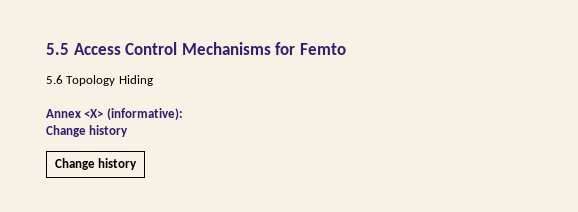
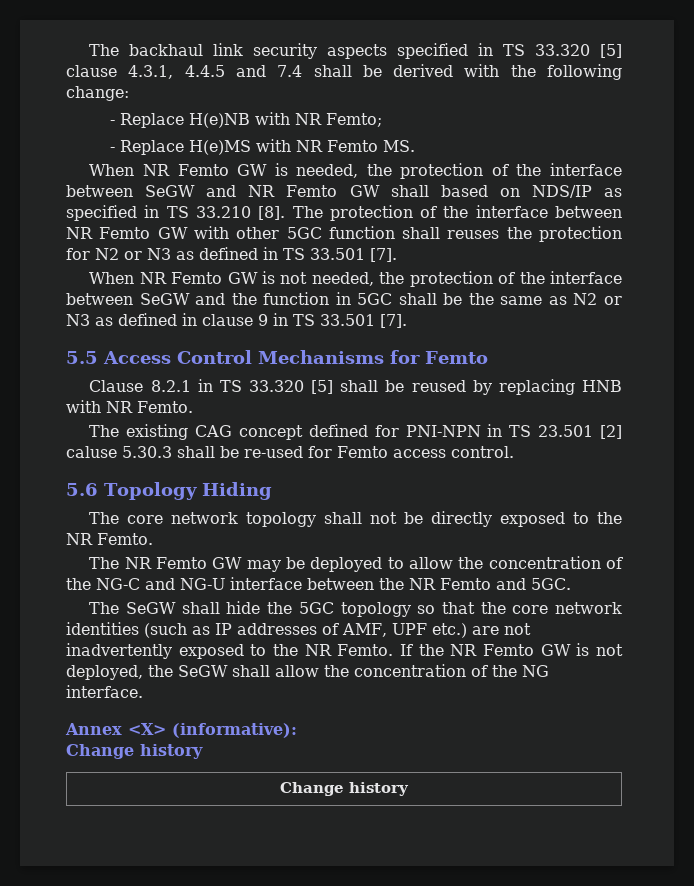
+ The backhaul link security aspects specified in TS 33.320 [5] clause 4.3.1, 4.4.5 and 7.4 shall be derived with the following change:
+ - Replace H(e)NB with NR Femto;
+ - Replace H(e)MS with NR Femto MS.
+ When NR Femto GW is needed, the protection of the interface between SeGW and NR Femto GW shall based on NDS/IP as specified in TS 33.210 [8]. The protection of the interface between NR Femto GW with other 5GC function shall reuses the protection for N2 or N3 as defined in TS 33.501 [7].
+ When NR Femto GW is not needed, the protection of the interface between SeGW and the function in 5GC shall be the same as N2 or N3 as defined in clause 9 in TS 33.501 [7].
+ Clause 8.2.1 in TS 33.320 [5] shall be reused by replacing HNB with NR Femto.
+ The existing CAG concept defined for PNI-NPN in TS 23.501 [2] caluse 5.30.3 shall be re-used for Femto access control.
  5.6 Topology Hiding
+ The core network topology shall not be directly exposed to the NR Femto.
+ The NR Femto GW may be deployed to allow the concentration of the NG-C and NG-U interface between the NR Femto and 5GC.
+ The SeGW shall hide the 5GC topology so that the core network identities (such as IP addresses of AMF, UPF etc.) are not inadvertently exposed to the NR Femto. If the NR Femto GW is not deployed, the SeGW shall allow the concentration of the NG interface.

